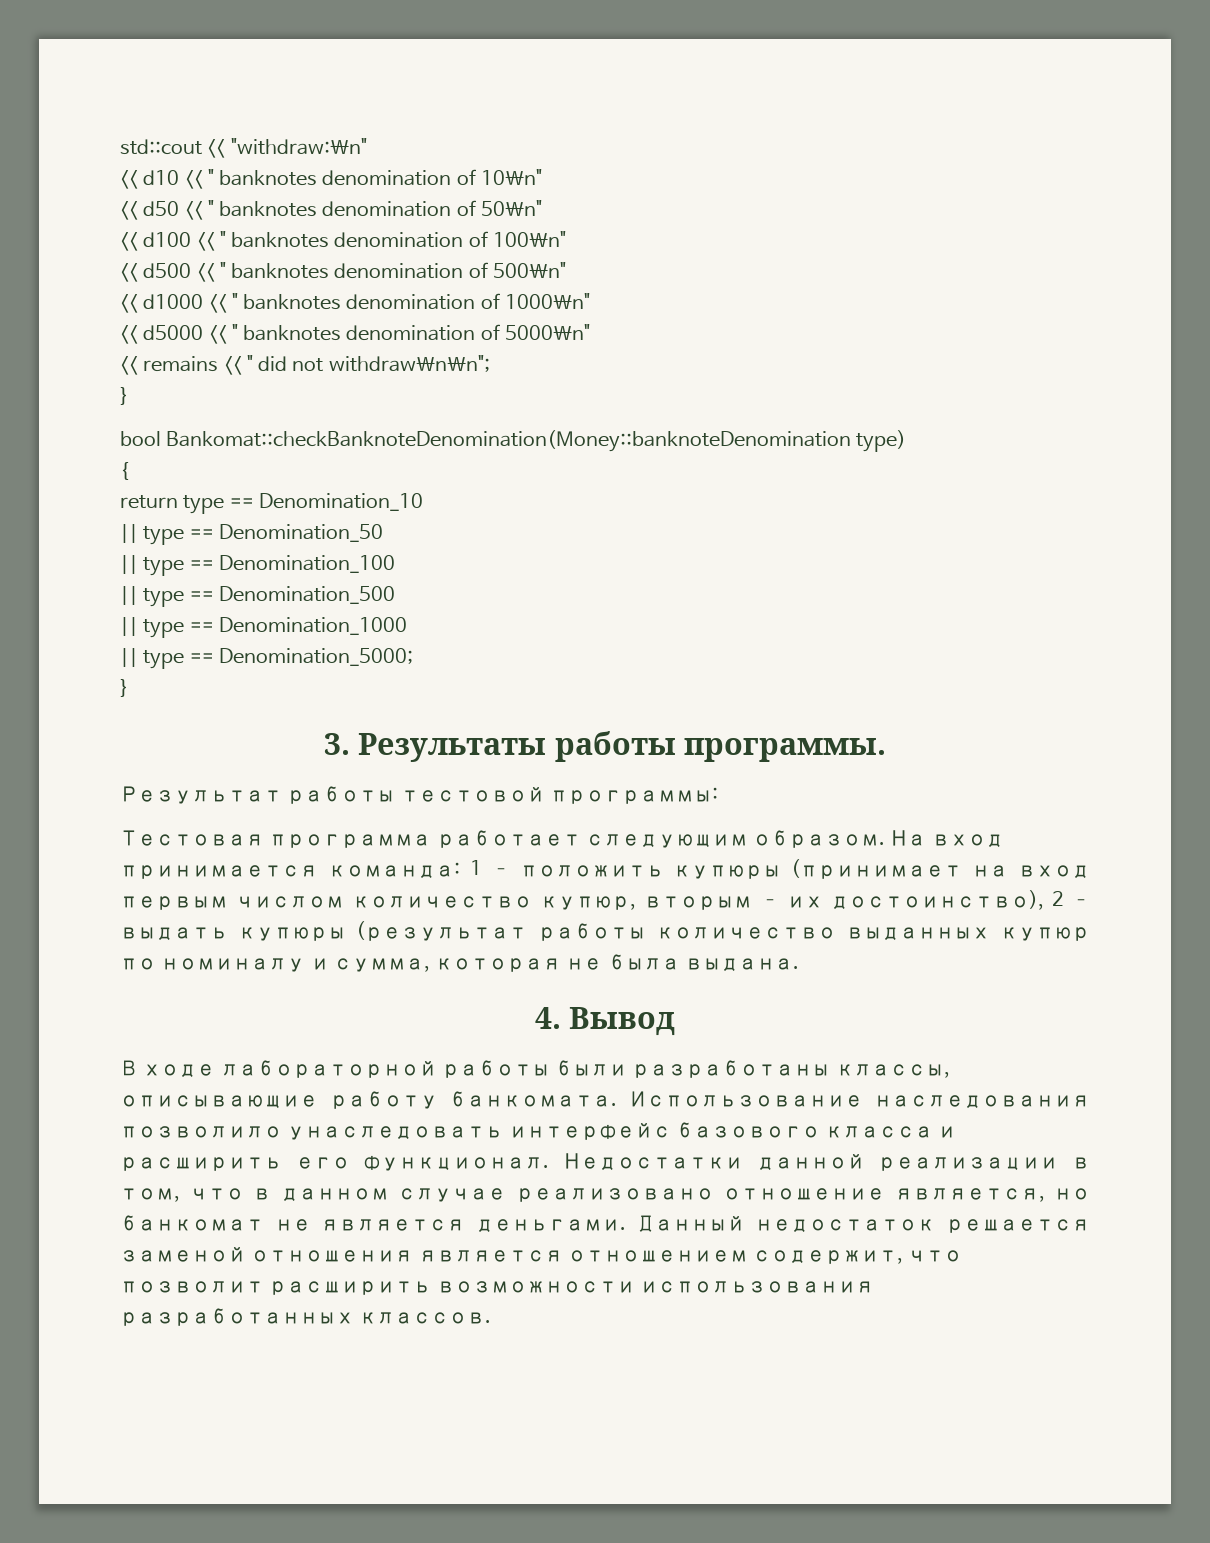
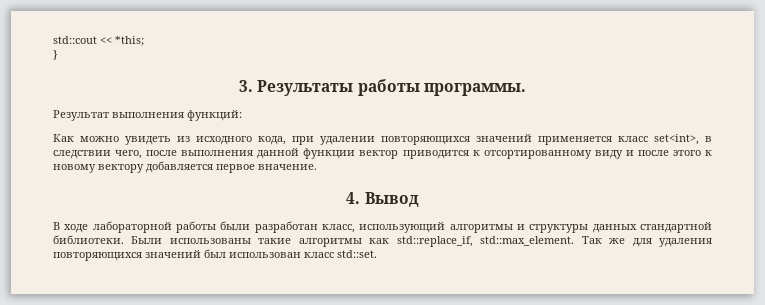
- std::cout << "withdraw:\n"
- << d10 << " banknotes denomination of 10\n"
- << d50 << " banknotes denomination of 50\n"
- << d100 << " banknotes denomination of 100\n"
- << d500 << " banknotes denomination of 500\n"
- << d1000 << " banknotes denomination of 1000\n"
- << d5000 << " banknotes denomination of 5000\n"
- << remains << " did not withdraw\n\n";
- }
- bool Bankomat::checkBanknoteDenomination(Money::banknoteDenomination type)
- {
- return type == Denomination_10
- || type == Denomination_50
- || type == Denomination_100
- || type == Denomination_500
- || type == Denomination_1000
- || type == Denomination_5000;
+ std::cout << *this;
- Результат работы тестовой программы:
- Тестовая программа работает следующим образом. На вход принимается команда: 1 – положить купюры (принимает на вход первым числом количество купюр, вторым – их достоинство), 2 – выдать купюры (результат работы количество выданных купюр по номиналу и сумма, которая не была выдана.
+ Результат выполнения функций:
+ Как можно увидеть из исходного кода, при удалении повторяющихся значений применяется класс set<int>, в следствии чего, после выполнения данной функции вектор приводится к отсортированному виду и после этого к новому вектору добавляется первое вначение.
- В ходе лабораторной работы были разработаны классы, описывающие работу банкомата. Использование наследования позволило унаследовать интерфейс базового класса и расширить его функционал. Недостатки данной реализации в том, что в данном случае реализовано отношение является, но банкомат не является деньгами. Данный недостаток решается заменой отношения является отношением содержит, что позволит расширить возможности использования разработанных классов.
+ В ходе лабораторной работы были разработан класс, использующий алгоритмы и структуры данных стандартной библиотеки. Были использованы такие алгоритмы как std::replace_if, std::max_element. Так же для удаления повторяющихся значений был использован класс std::set.

